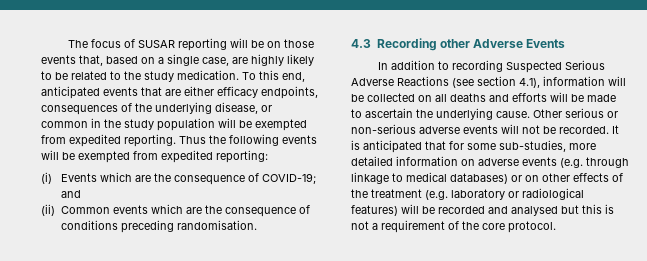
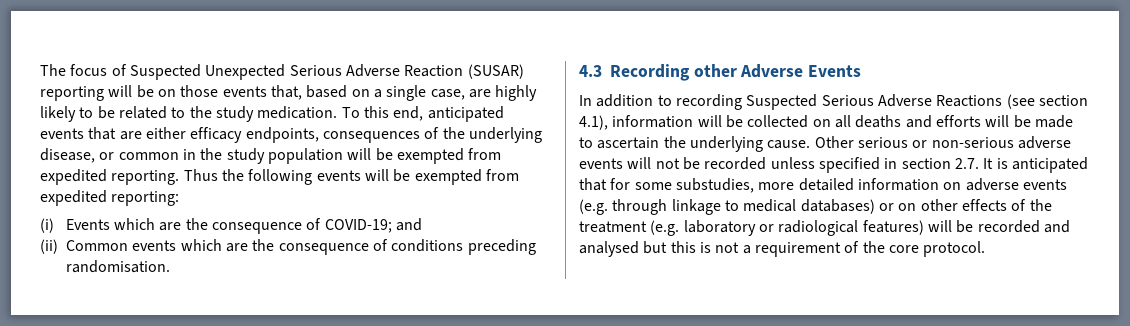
- The focus of SUSAR reporting will be on those events that, based on a single case, are highly likely to be related to the study medication.
+ The focus of Suspected Unexpected Serious Adverse Reaction (SUSAR) reporting will be on those events that, based on a single case, are highly likely to be related to the study medication.
- Other serious or non-serious adverse events will not be recorded. It is anticipated that for some sub-studies, more detailed information on adverse events (e.g. through linkage to medical databases) or on other effects of the treatment (e.g. laboratory or radiological features) will be recorded and analysed but this is not a requirement of the core protocol.
+ Other serious or non-serious adverse events will not be recorded unless specified in section 2.7. It is anticipated that for some substudies, more detailed information on adverse events (e.g. through linkage to medical databases) or on other effects of the treatment (e.g. laboratory or radiological features) will be recorded and analysed but this is not a requirement of the core protocol.

